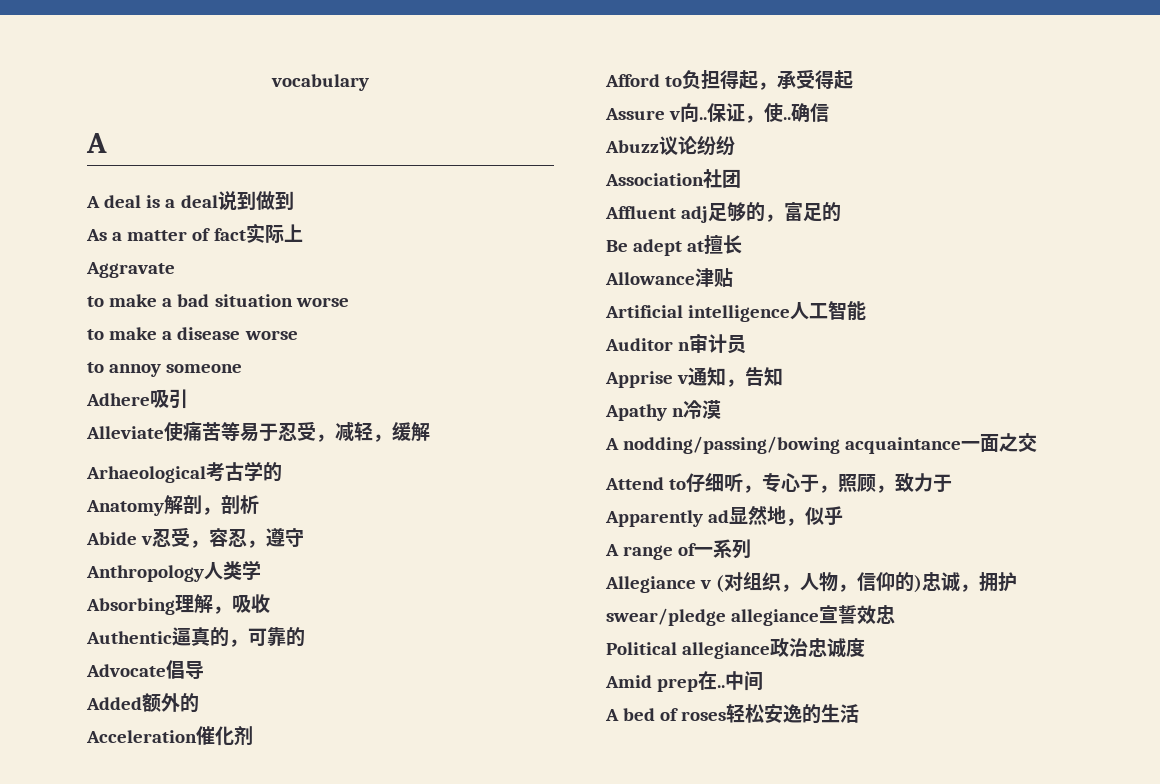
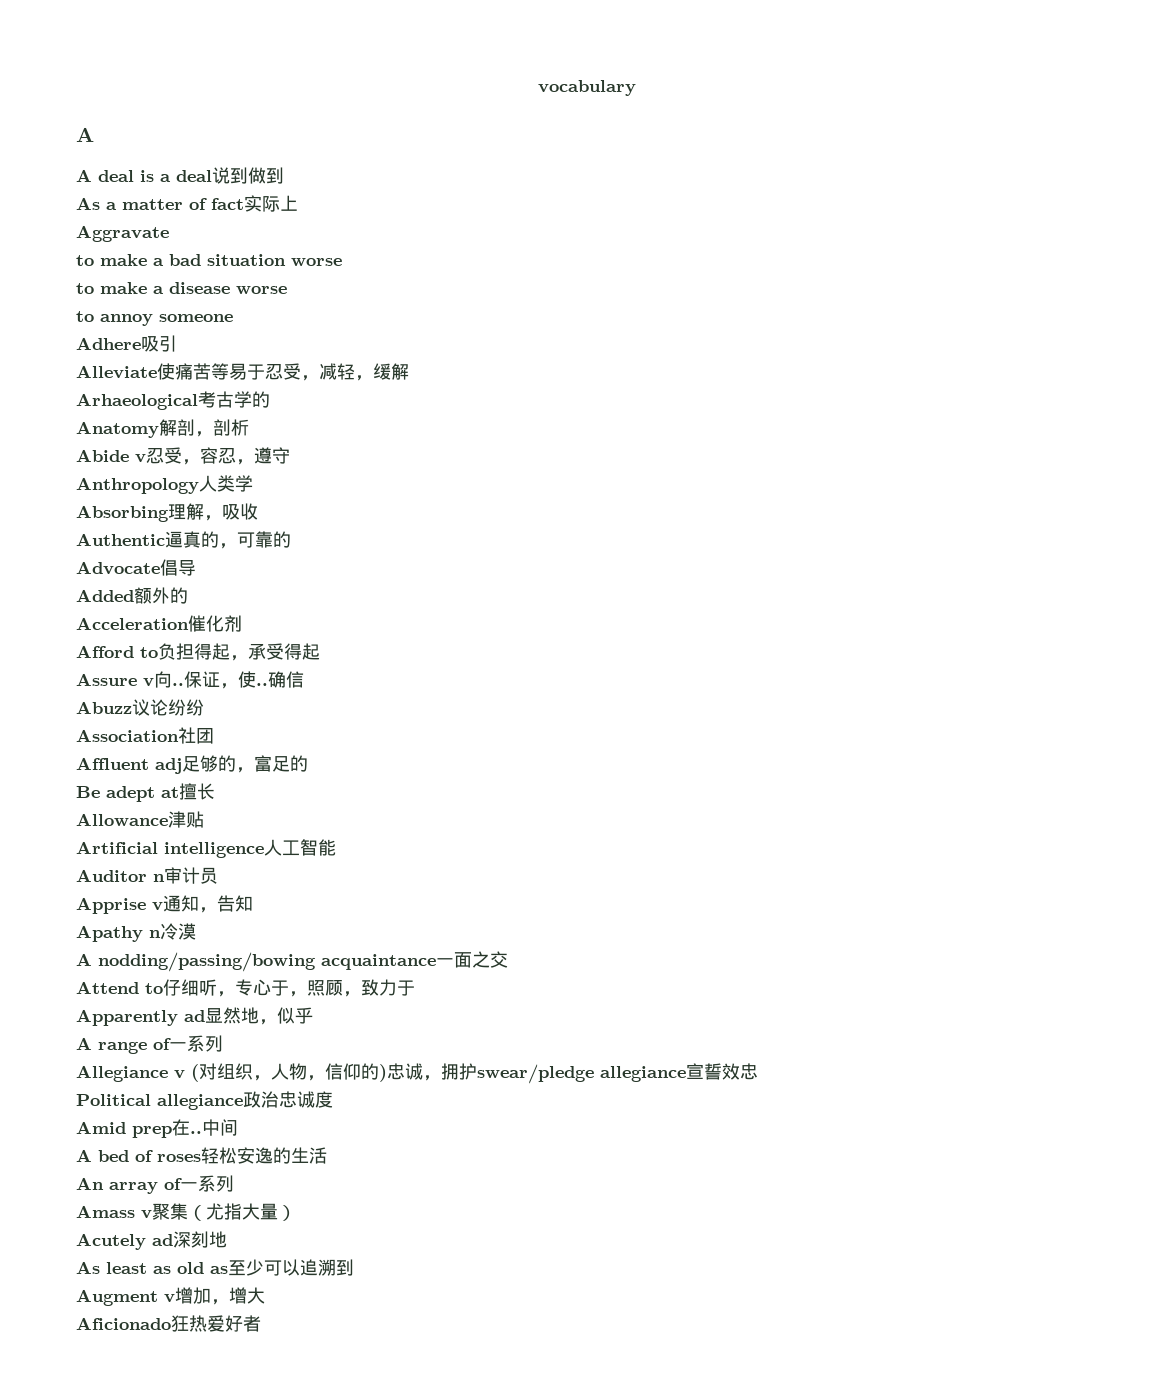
+ An array of一系列
+ Amass v聚集（尤指大量）
+ Acutely ad深刻地
+ As least as old as至少可以追溯到
+ Augment v增加，增大
+ Aficionado狂热爱好者

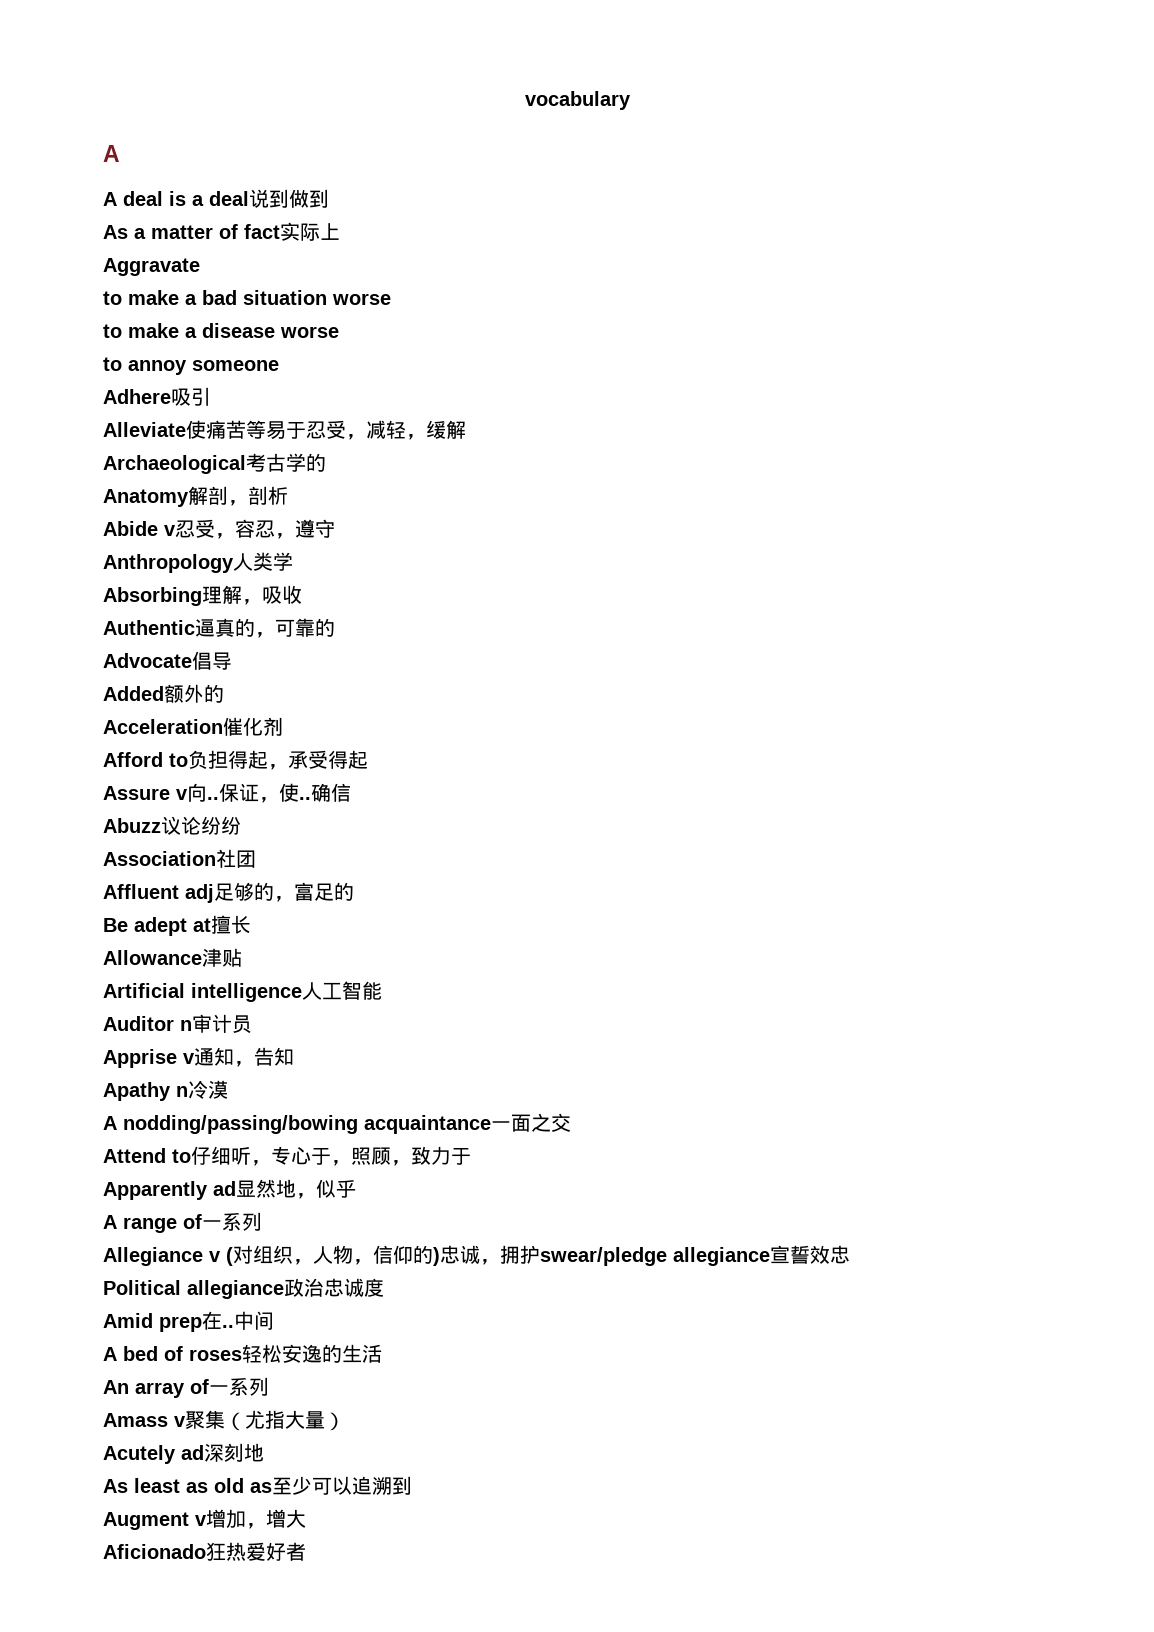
- Arhaeological考古学的
+ Archaeological考古学的

